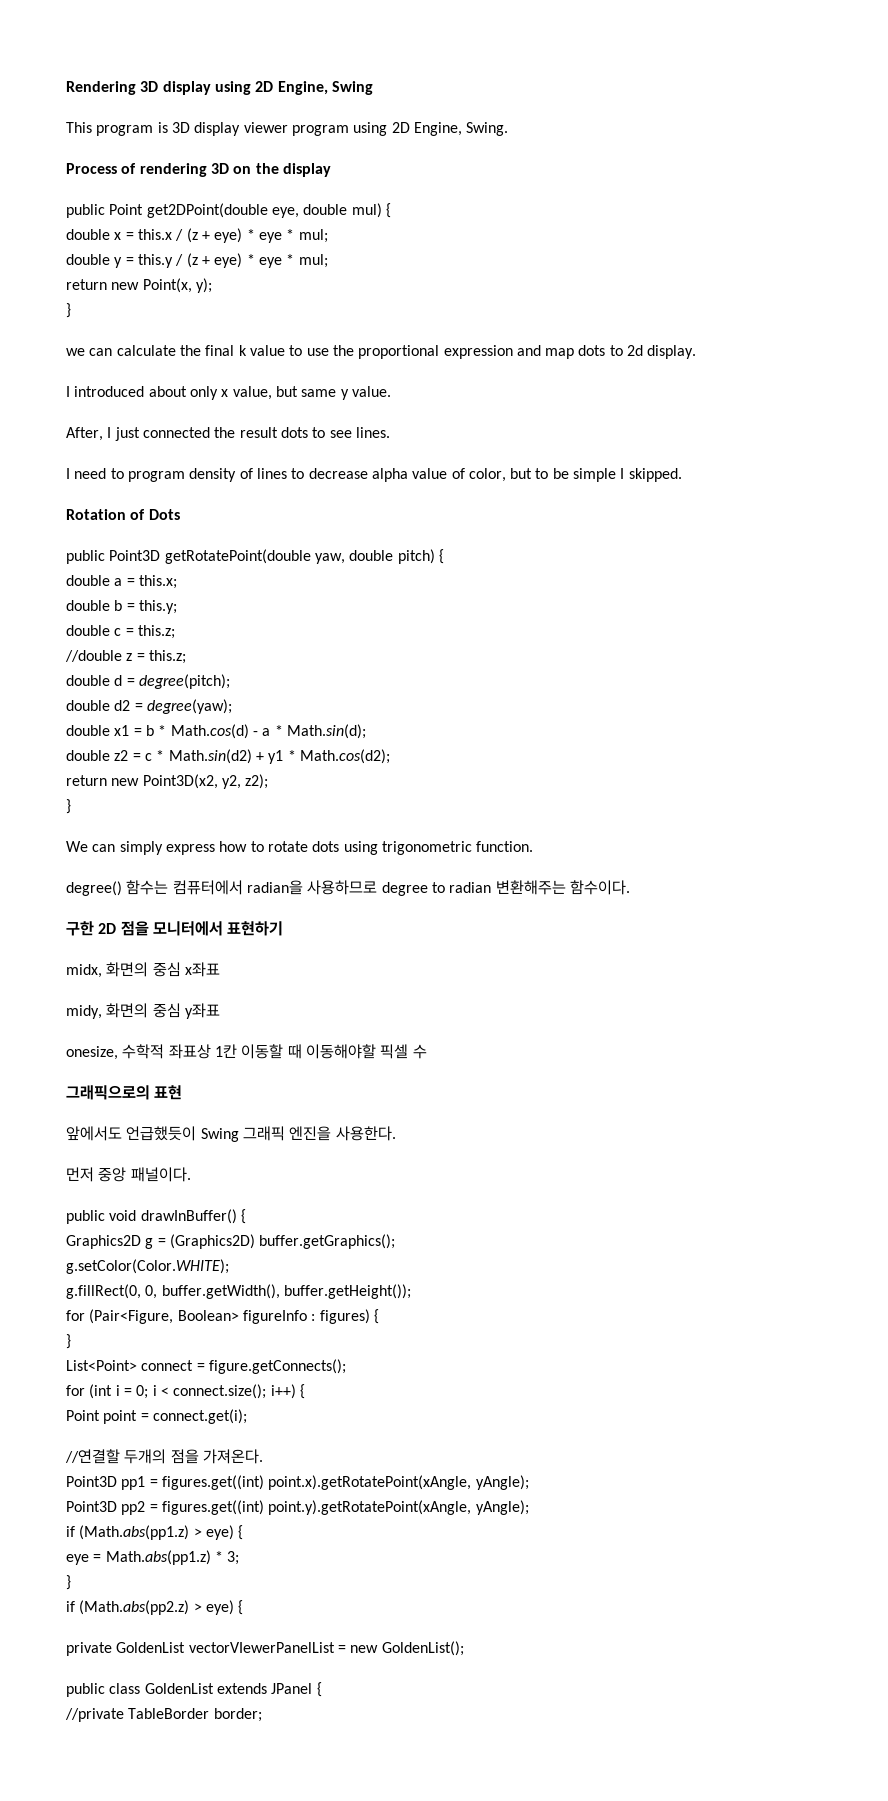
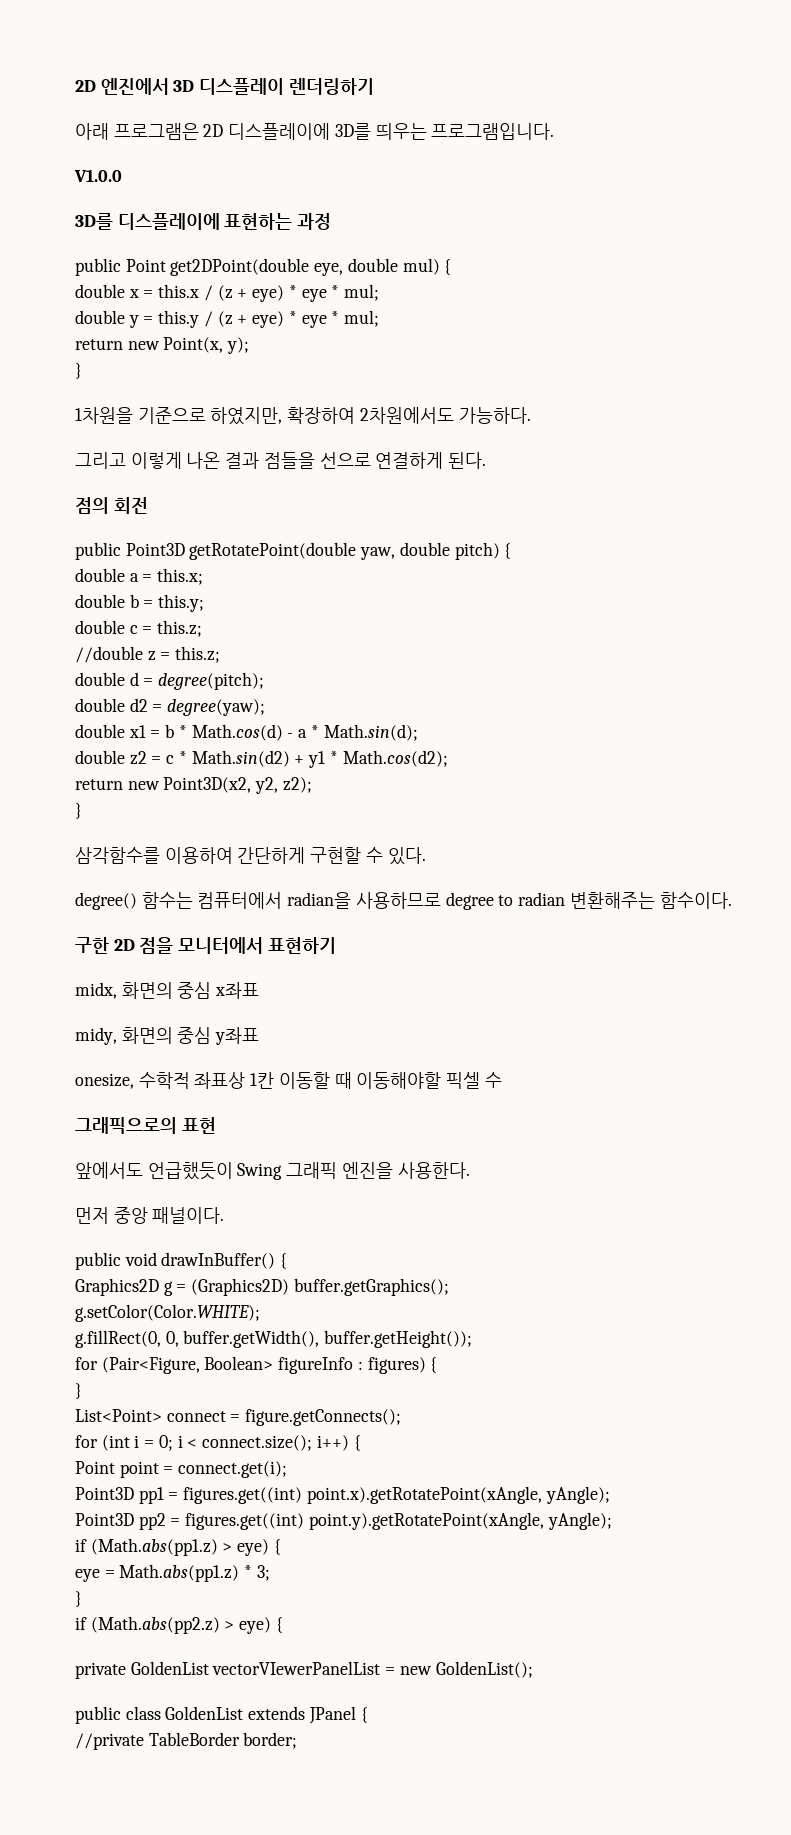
- Rendering 3D display using 2D Engine, Swing
- This program is 3D display viewer program using 2D Engine, Swing.
- Process of rendering 3D on the display
+ 2D 엔진에서 3D 디스플레이 렌더링하기
+ 아래 프로그램은 2D 디스플레이에 3D를 띄우는 프로그램입니다.
+ V1.0.0
+ 3D를 디스플레이에 표현하는 과정
- we can calculate the final k value to use the proportional expression and map dots to 2d display.
- I introduced about only x value, but same y value.
- After, I just connected the result dots to see lines.
- I need to program density of lines to decrease alpha value of color, but to be simple I skipped.
- Rotation of Dots
+ 1차원을 기준으로 하였지만, 확장하여 2차원에서도 가능하다.
+ 그리고 이렇게 나온 결과 점들을 선으로 연결하게 된다.
+ 점의 회전
- We can simply express how to rotate dots using trigonometric function.
+ 삼각함수를 이용하여 간단하게 구현할 수 있다.
- //연결할 두개의 점을 가져온다.

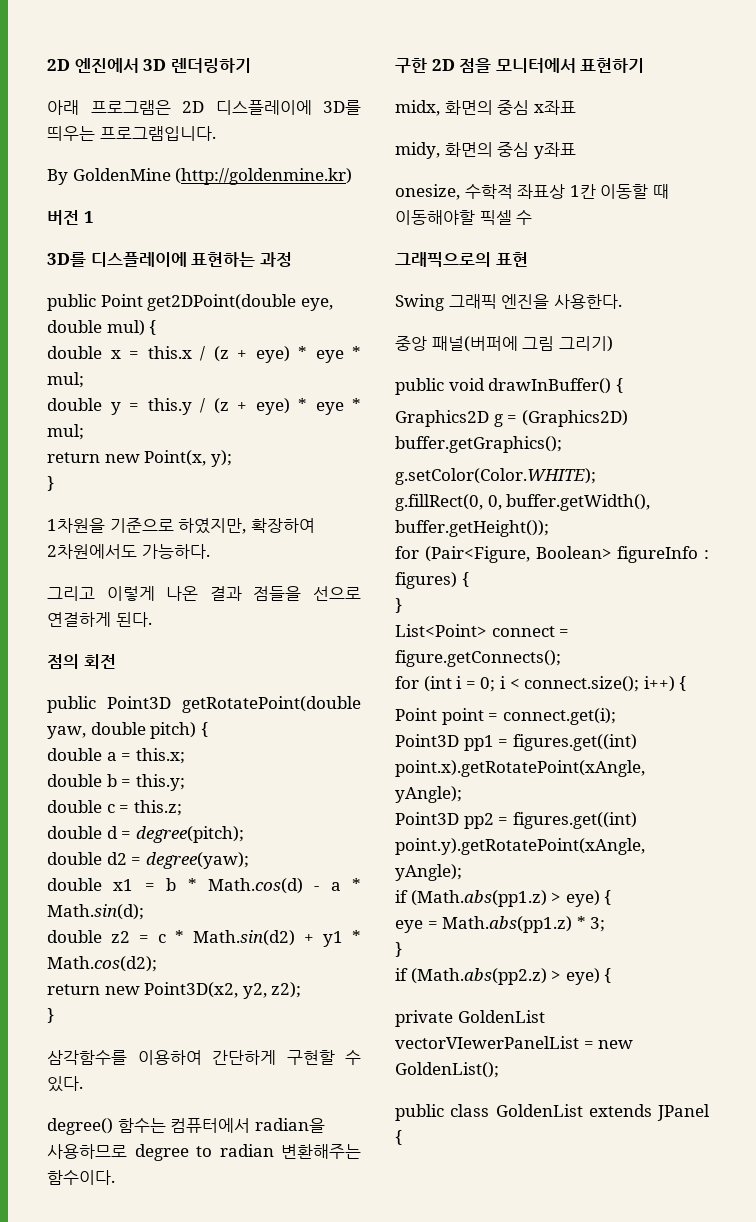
- 2D 엔진에서 3D 디스플레이 렌더링하기
+ 2D 엔진에서 3D 렌더링하기
- V1.0.0
+ By GoldenMine (http://goldenmine.kr)
+ 버전 1
- //double z = this.z;
- 앞에서도 언급했듯이 Swing 그래픽 엔진을 사용한다.
+ Swing 그래픽 엔진을 사용한다.
- 먼저 중앙 패널이다.
+ 중앙 패널(버퍼에 그림 그리기)
- //private TableBorder border;

